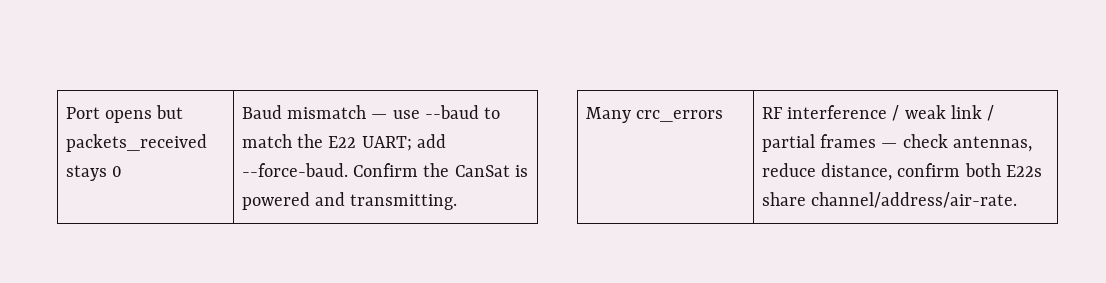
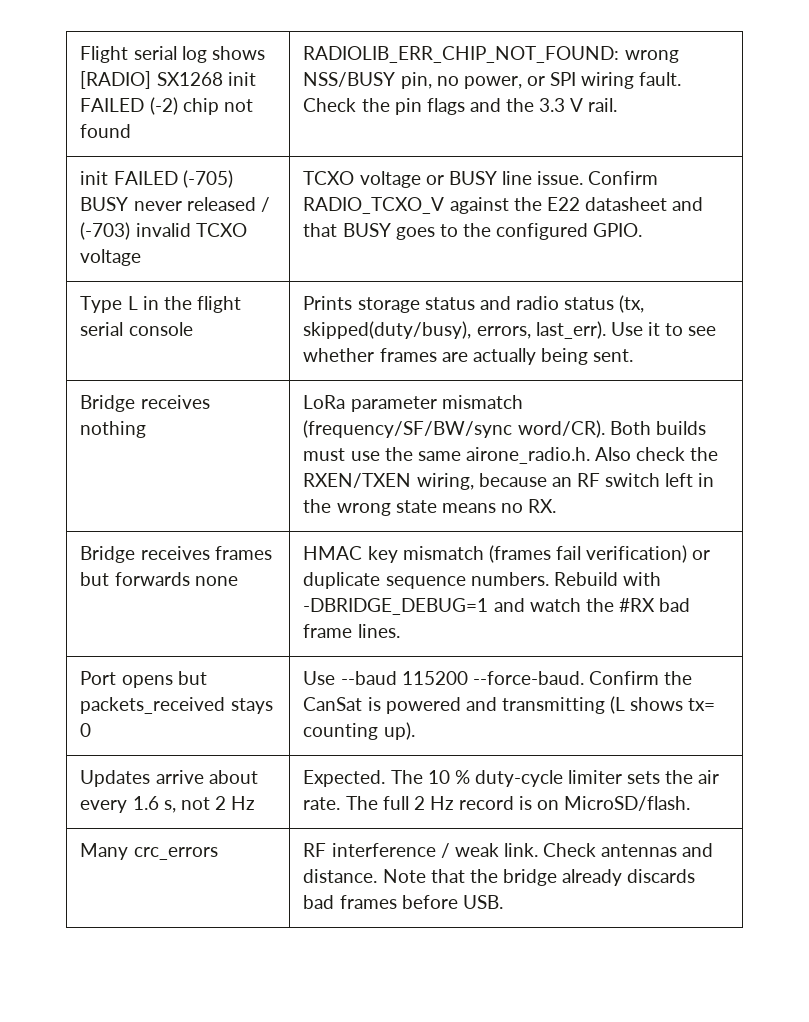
+ Flight serial log shows [RADIO] SX1268 init FAILED (-2) chip not found | RADIOLIB_ERR_CHIP_NOT_FOUND: wrong NSS/BUSY pin, no power, or SPI wiring fault. Check the pin flags and the 3.3 V rail.
+ init FAILED (-705) BUSY never released / (-703) invalid TCXO voltage | TCXO voltage or BUSY line issue. Confirm RADIO_TCXO_V against the E22 datasheet and that BUSY goes to the configured GPIO.
+ Type L in the flight serial console | Prints storage status and radio status (tx, skipped(duty/busy), errors, last_err). Use it to see whether frames are actually being sent.
+ Bridge receives nothing | LoRa parameter mismatch (frequency/SF/BW/sync word/CR). Both builds must use the same airone_radio.h. Also check the RXEN/TXEN wiring, because an RF switch left in the wrong state means no RX.
+ Bridge receives frames but forwards none | HMAC key mismatch (frames fail verification) or duplicate sequence numbers. Rebuild with -DBRIDGE_DEBUG=1 and watch the #RX bad frame lines.
- Port opens but packets_received stays 0 | Baud mismatch — use --baud to match the E22 UART; add --force-baud. Confirm the CanSat is powered and transmitting.
+ Port opens but packets_received stays 0 | Use --baud 115200 --force-baud. Confirm the CanSat is powered and transmitting (L shows tx= counting up).
+ Updates arrive about every 1.6 s, not 2 Hz | Expected. The 10 % duty-cycle limiter sets the air rate. The full 2 Hz record is on MicroSD/flash.
- Many crc_errors | RF interference / weak link / partial frames — check antennas, reduce distance, confirm both E22s share channel/address/air-rate.
+ Many crc_errors | RF interference / weak link. Check antennas and distance. Note that the bridge already discards bad frames before USB.

